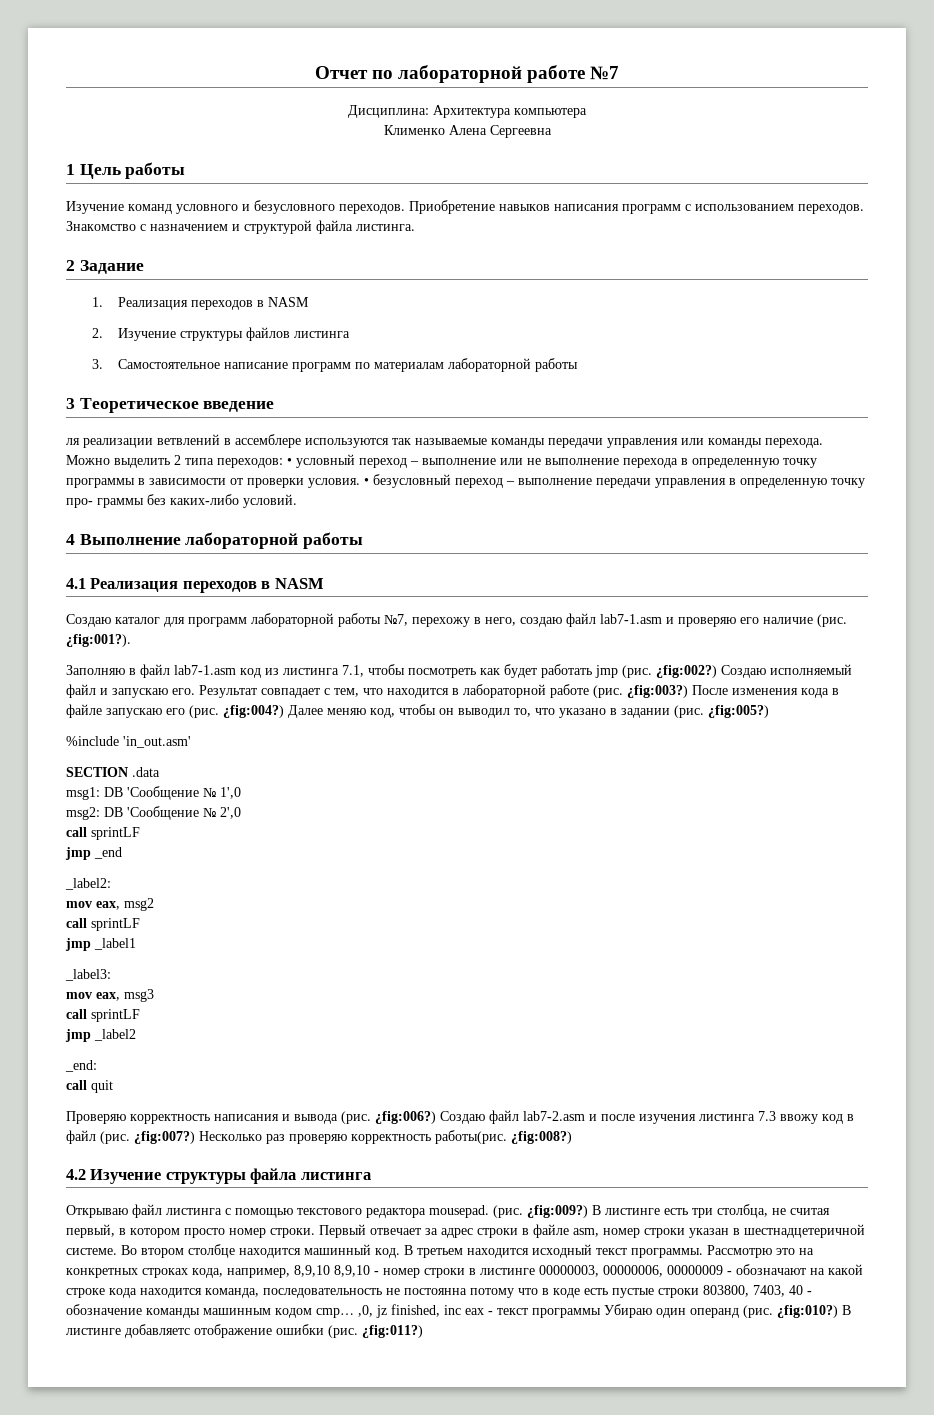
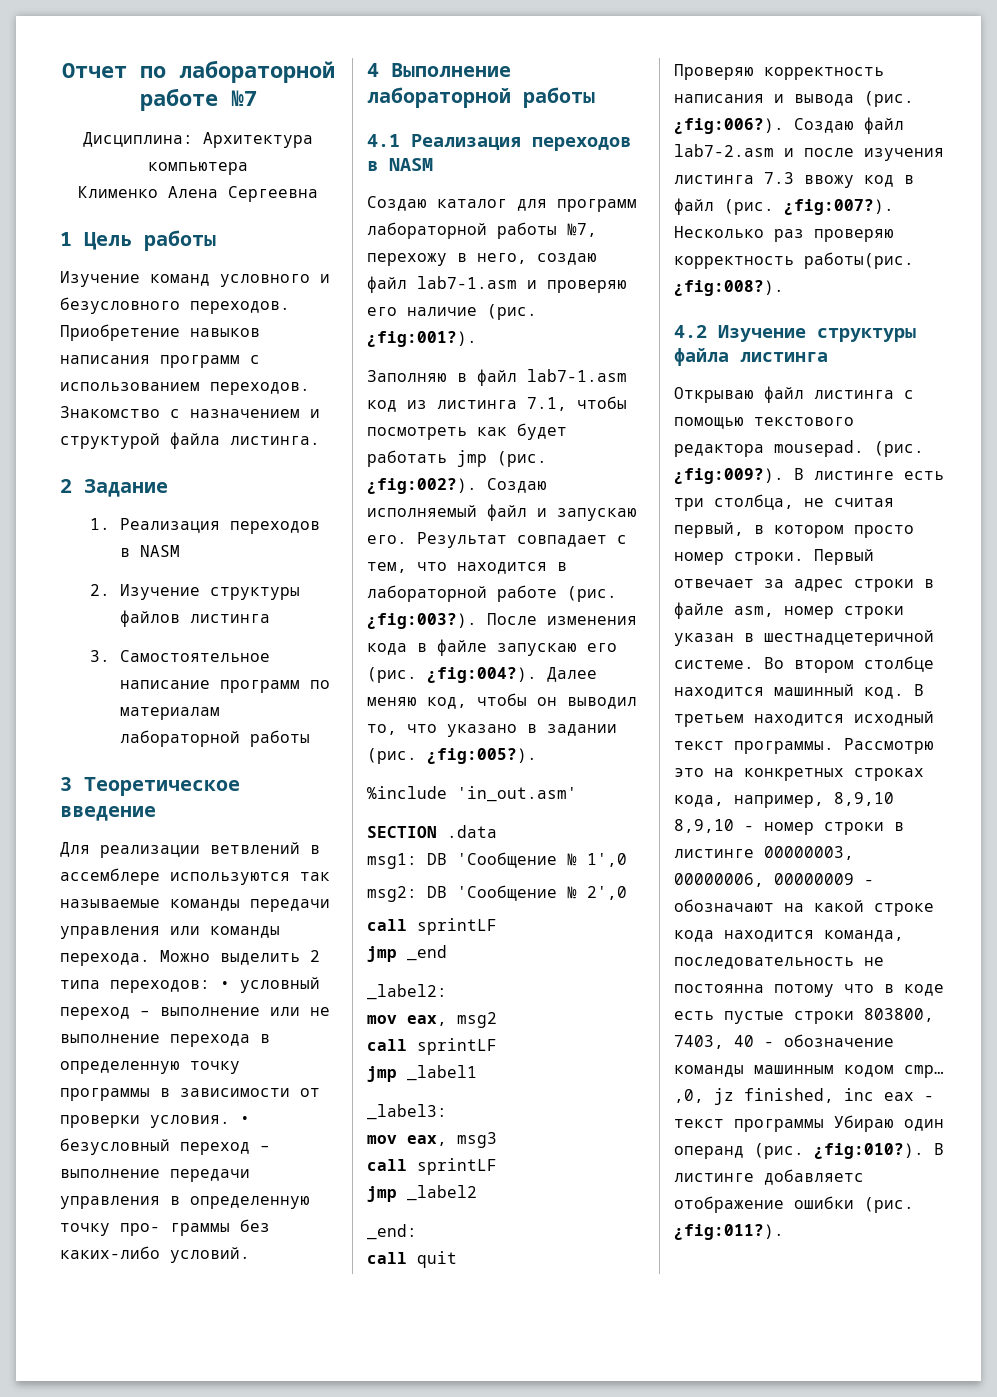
- ля реализации ветвлений в ассемблере используются так называемые команды передачи управления или команды перехода.
+ Для реализации ветвлений в ассемблере используются так называемые команды передачи управления или команды перехода.
- ¿fig:002?)
+ ¿fig:002?).
- ¿fig:003?)
+ ¿fig:003?).
- ¿fig:004?)
+ ¿fig:004?).
- ¿fig:005?)
+ ¿fig:005?).
- ¿fig:006?)
+ ¿fig:006?).
- ¿fig:007?)
+ ¿fig:007?).
- ¿fig:008?)
+ ¿fig:008?).
- ¿fig:009?)
+ ¿fig:009?).
- ¿fig:010?)
+ ¿fig:010?).
- ¿fig:011?)
+ ¿fig:011?).

